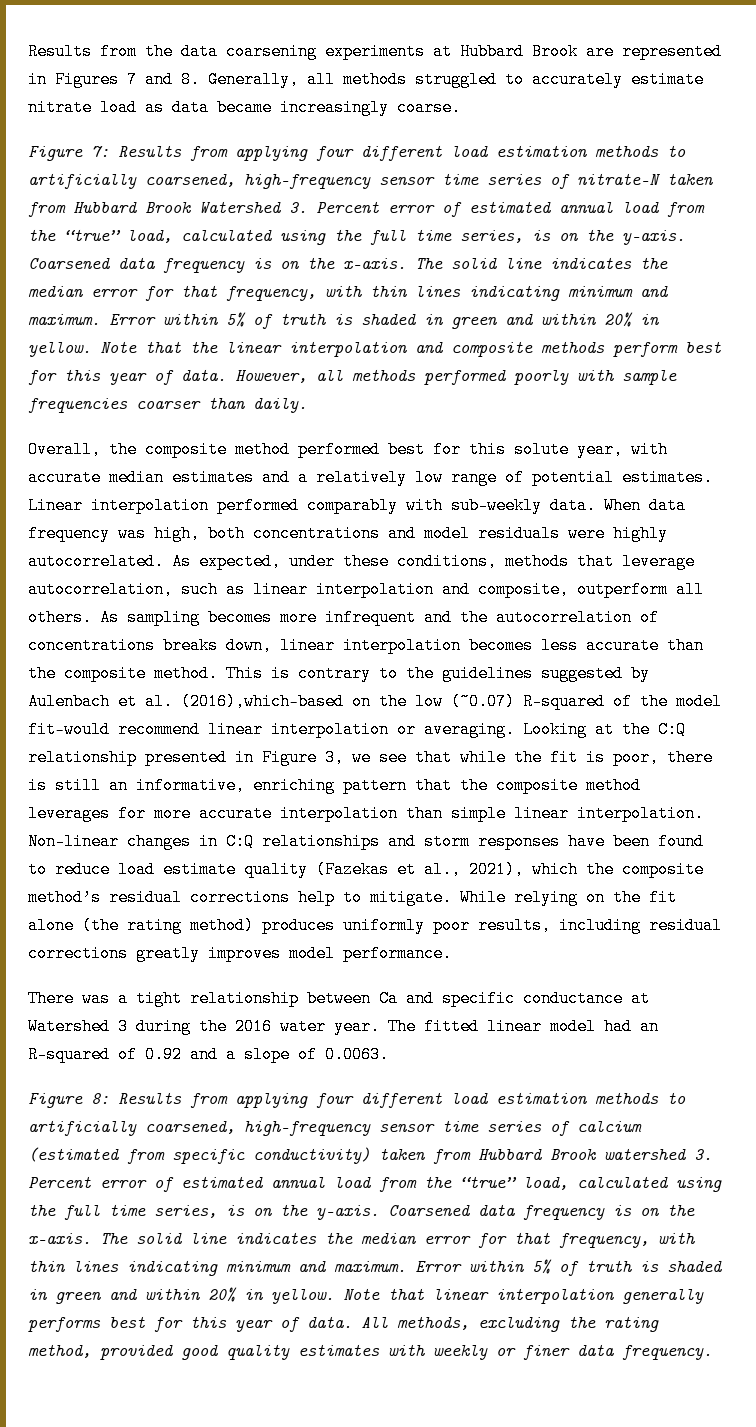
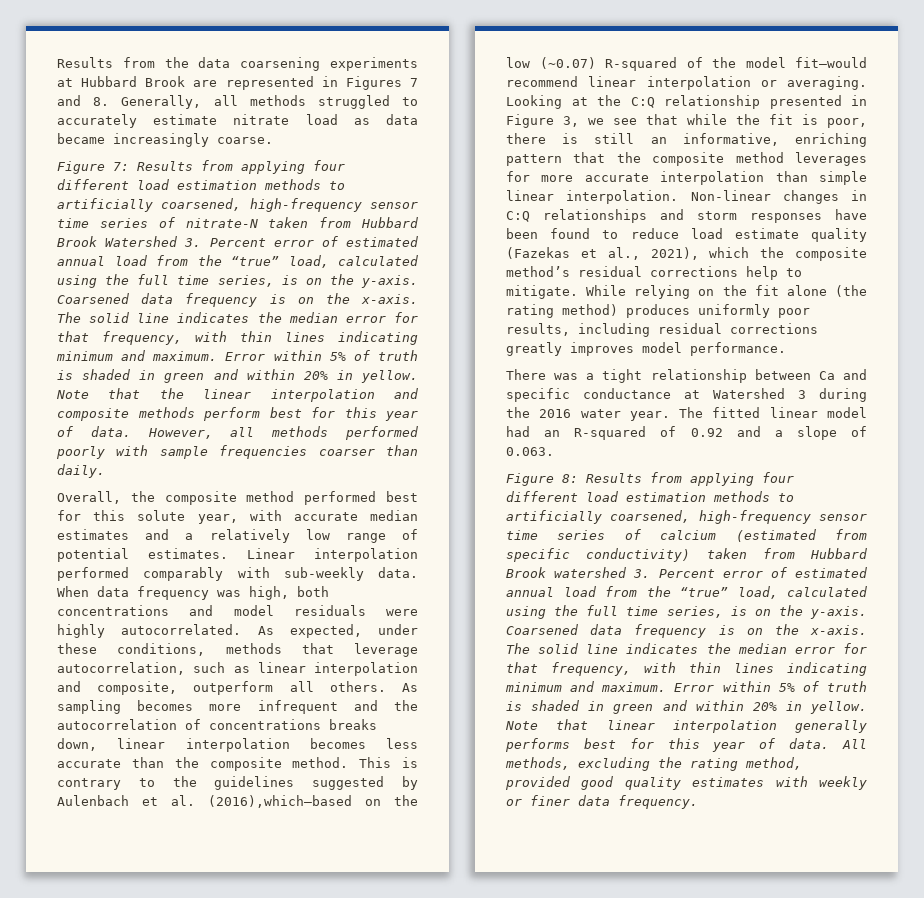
- The fitted linear model had an R-squared of 0.92 and a slope of 0.0063.
+ The fitted linear model had an R-squared of 0.92 and a slope of 0.063.

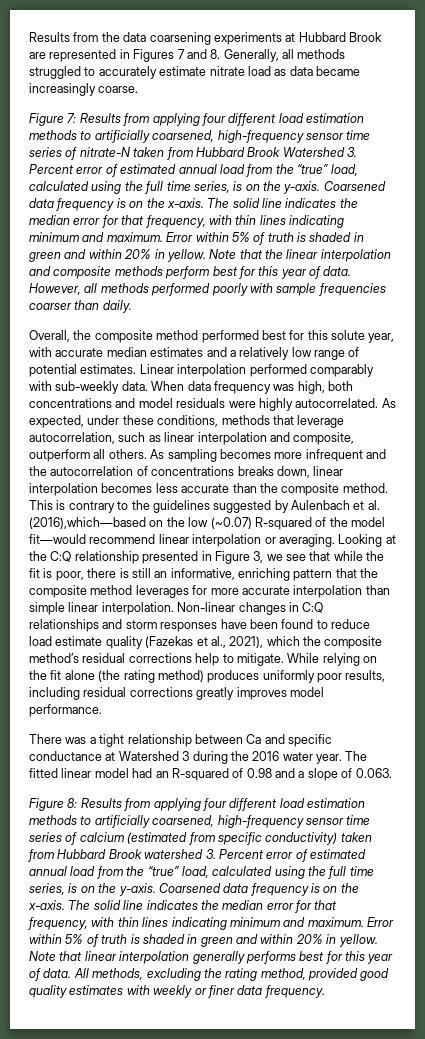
- The fitted linear model had an R-squared of 0.92 and a slope of 0.063.
+ The fitted linear model had an R-squared of 0.98 and a slope of 0.063.

